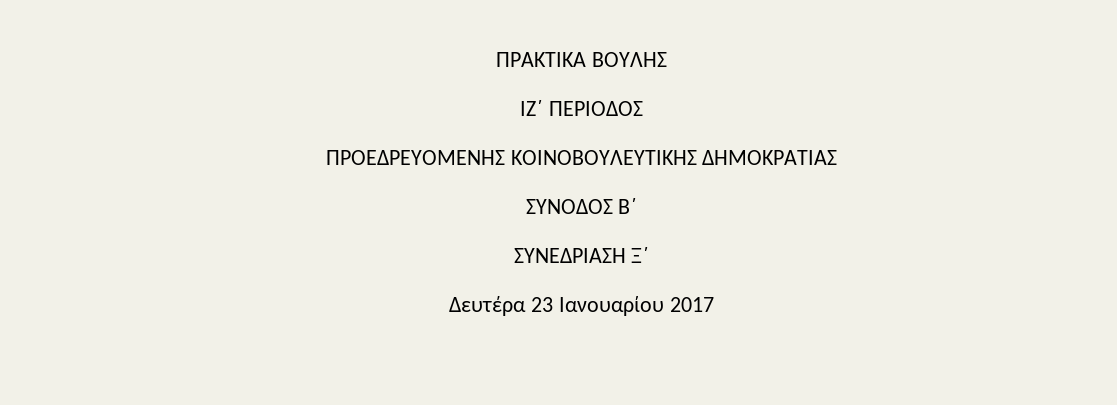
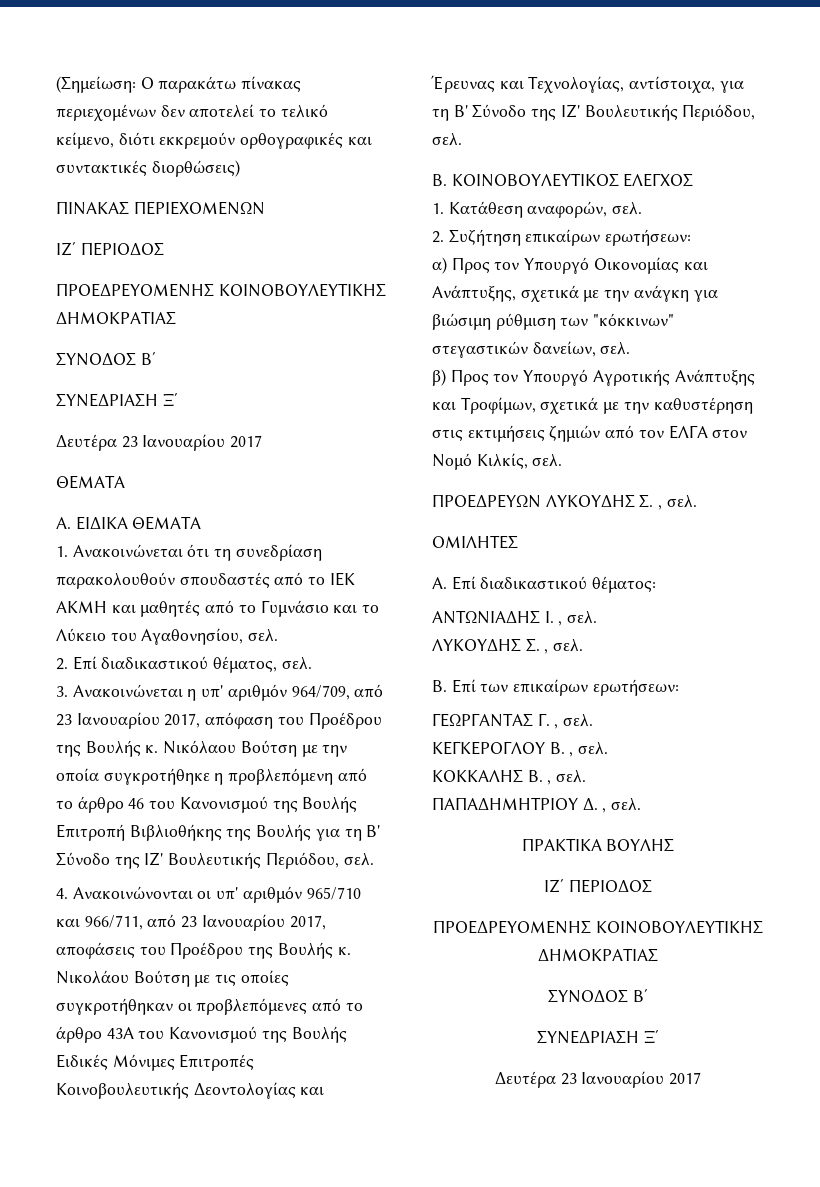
+ (Σημείωση: Ο παρακάτω πίνακας περιεχομένων δεν αποτελεί το τελικό κείμενο, διότι εκκρεμούν ορθογραφικές και συντακτικές διορθώσεις)
+ ΠΙΝΑΚΑΣ ΠΕΡΙΕΧΟΜΕΝΩΝ
+ ΙΖ΄ ΠΕΡΙΟΔΟΣ
+ ΠΡΟΕΔΡΕΥΟΜΕΝΗΣ ΚΟΙΝΟΒΟΥΛΕΥΤΙΚΗΣ ΔΗΜΟΚΡΑΤΙΑΣ
+ ΣΥΝΟΔΟΣ Β΄
+ ΣΥΝΕΔΡΙΑΣΗ Ξ΄
+ Δευτέρα 23 Ιανουαρίου 2017
+ ΘΕΜΑΤΑ
+ Α. ΕΙΔΙΚΑ ΘΕΜΑΤΑ
+ 1. Ανακοινώνεται ότι τη συνεδρίαση παρακολουθούν σπουδαστές από το ΙΕΚ ΑΚΜΗ και μαθητές από το Γυμνάσιο και το Λύκειο του Αγαθονησίου, σελ.
+ 2. Επί διαδικαστικού θέματος, σελ.
+ 3. Ανακοινώνεται η υπ' αριθμόν 964/709, από 23 Ιανουαρίου 2017, απόφαση του Προέδρου της Βουλής κ. Νικόλαου Βούτση με την οποία συγκροτήθηκε η προβλεπόμενη από το άρθρο 46 του Κανονισμού της Βουλής Επιτροπή Βιβλιοθήκης της Βουλής για τη Β' Σύνοδο της ΙΖ' Βουλευτικής Περιόδου, σελ.
+ 4. Ανακοινώνονται οι υπ' αριθμόν 965/710 και 966/711, από 23 Ιανουαρίου 2017, αποφάσεις του Προέδρου της Βουλής κ. Νικολάου Βούτση με τις οποίες συγκροτήθηκαν οι προβλεπόμενες από το άρθρο 43Α του Κανονισμού της Βουλής Ειδικές Μόνιμες Επιτροπές Κοινοβουλευτικής Δεοντολογίας και Έρευνας και Τεχνολογίας, αντίστοιχα, για τη Β' Σύνοδο της ΙΖ' Βουλευτικής Περιόδου, σελ.
+ Β. ΚΟΙΝΟΒΟΥΛΕΥΤΙΚΟΣ ΕΛΕΓΧΟΣ
+ 1. Κατάθεση αναφορών, σελ.
+ 2. Συζήτηση επικαίρων ερωτήσεων:
+ α) Προς τον Υπουργό Οικονομίας και Ανάπτυξης, σχετικά με την ανάγκη για βιώσιμη ρύθμιση των "κόκκινων" στεγαστικών δανείων, σελ.
+ β) Προς τον Υπουργό Αγροτικής Ανάπτυξης και Τροφίμων, σχετικά με την καθυστέρηση στις εκτιμήσεις ζημιών από τον ΕΛΓΑ στον Νομό Κιλκίς, σελ.
+ ΠΡΟΕΔΡΕΥΩΝ ΛΥΚΟΥΔΗΣ Σ. , σελ.
+ ΟΜΙΛΗΤΕΣ
+ Α. Επί διαδικαστικού θέματος:
+ ΑΝΤΩΝΙΑΔΗΣ Ι. , σελ.
+ ΛΥΚΟΥΔΗΣ Σ. , σελ.
+ Β. Επί των επικαίρων ερωτήσεων:
+ ΓΕΩΡΓΑΝΤΑΣ Γ. , σελ.
+ ΚΕΓΚΕΡΟΓΛΟΥ Β. , σελ.
+ ΚΟΚΚΑΛΗΣ Β. , σελ.
+ ΠΑΠΑΔΗΜΗΤΡΙΟΥ Δ. , σελ.

